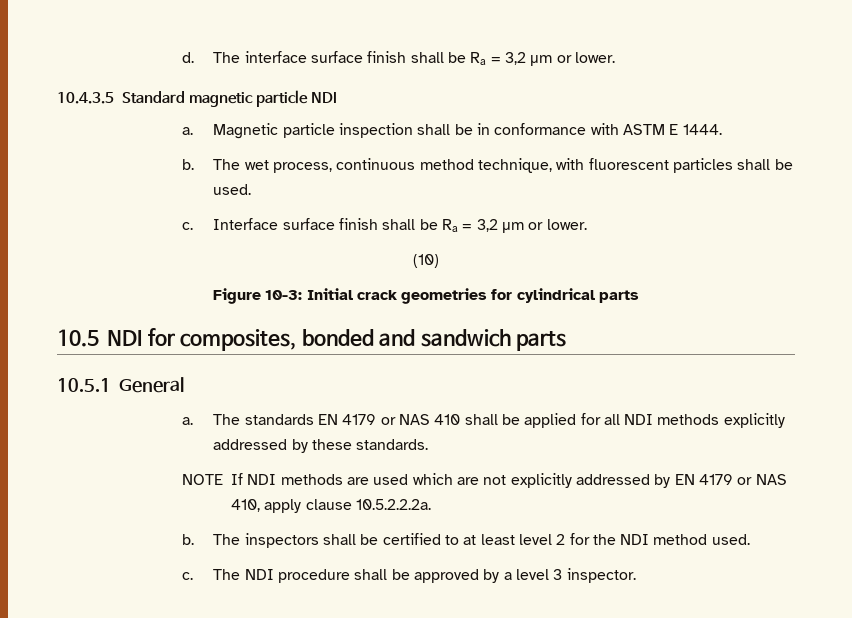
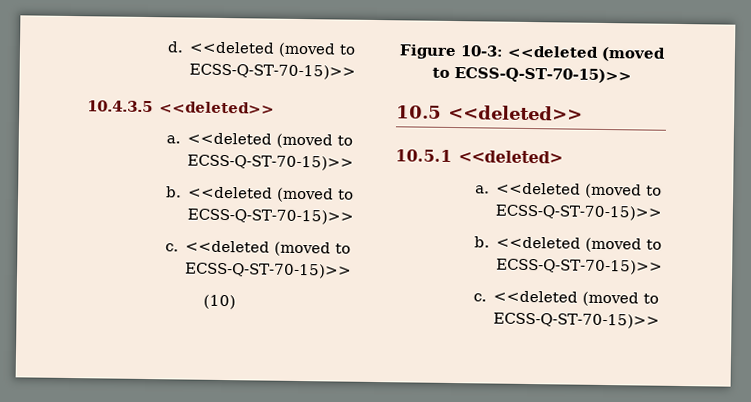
- d. The interface surface finish shall be Ra = 3,2 μm or lower.
- 10.4.3.5 Standard magnetic particle NDI
- a. Magnetic particle inspection shall be in conformance with ASTM E 1444.
- b. The wet process, continuous method technique, with fluorescent particles shall be used.
- c. Interface surface finish shall be Ra = 3,2 μm or lower.
+ d. <<deleted (moved to ECSS-Q-ST-70-15)>>
+ 10.4.3.5 <<deleted>>
+ a. <<deleted (moved to ECSS-Q-ST-70-15)>>
+ b. <<deleted (moved to ECSS-Q-ST-70-15)>>
+ c. <<deleted (moved to ECSS-Q-ST-70-15)>>
  (10)
- Figure 10-3: Initial crack geometries for cylindrical parts
- 10.5 NDI for composites, bonded and sandwich parts
+ Figure 10-3: <<deleted (moved to ECSS-Q-ST-70-15)>>
+ 10.5 <<deleted>>
- 10.5.1 General
- a. The standards EN 4179 or NAS 410 shall be applied for all NDI methods explicitly addressed by these standards.
- NOTE If NDI methods are used which are not explicitly addressed by EN 4179 or NAS 410, apply clause 10.5.2.2.2a.
- b. The inspectors shall be certified to at least level 2 for the NDI method used.
- c. The NDI procedure shall be approved by a level 3 inspector.
+ 10.5.1 <<deleted>
+ a. <<deleted (moved to ECSS-Q-ST-70-15)>>
+ b. <<deleted (moved to ECSS-Q-ST-70-15)>>
+ c. <<deleted (moved to ECSS-Q-ST-70-15)>>

